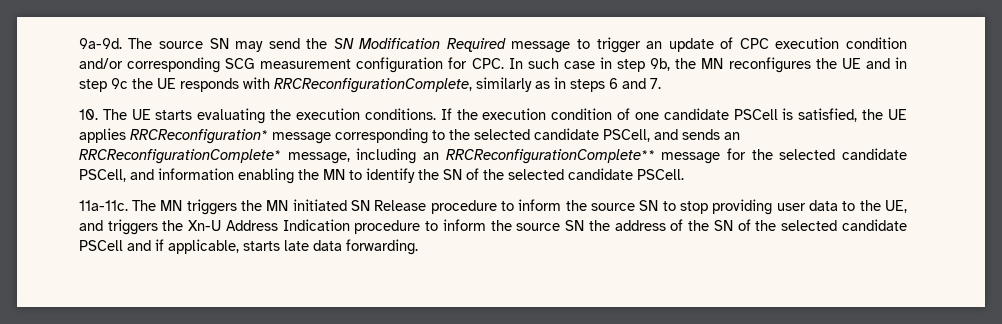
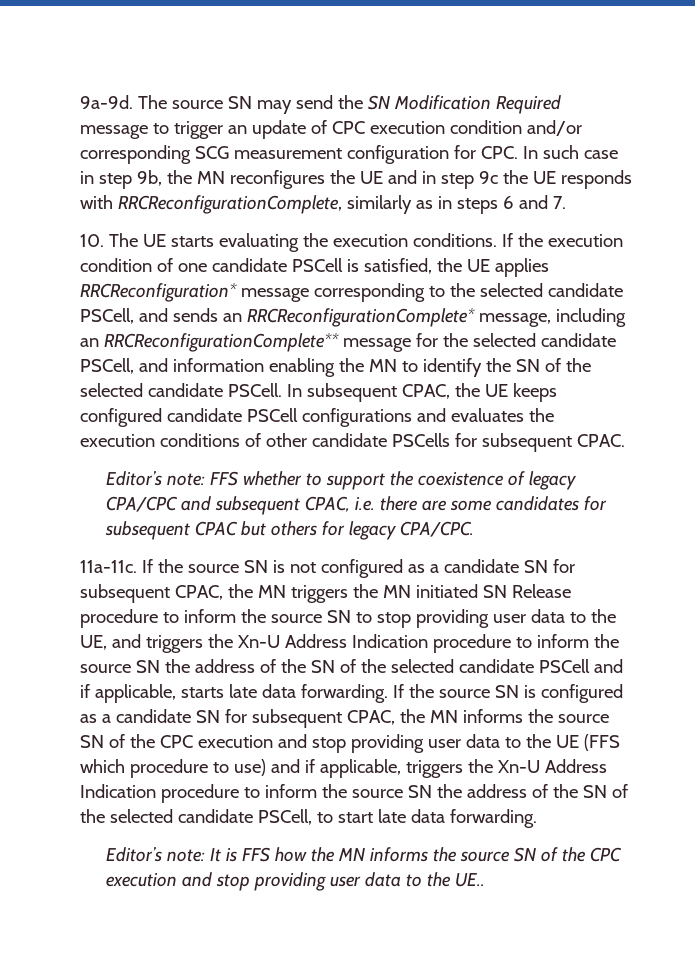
- If the execution condition of one candidate PSCell is satisfied, the UE applies RRCReconfiguration* message corresponding to the selected candidate PSCell, and sends an RRCReconfigurationComplete* message, including an RRCReconfigurationComplete** message for the selected candidate PSCell, and information enabling the MN to identify the SN of the selected candidate PSCell.
- 11a-11c. The MN triggers the MN initiated SN Release procedure to inform the source SN to stop providing user data to the UE, and triggers the Xn-U Address Indication procedure to inform the source SN the address of the SN of the selected candidate PSCell and if applicable, starts late data forwarding.
+ If the execution condition of one candidate PSCell is satisfied, the UE applies RRCReconfiguration* message corresponding to the selected candidate PSCell, and sends an RRCReconfigurationComplete* message, including an RRCReconfigurationComplete** message for the selected candidate PSCell, and information enabling the MN to identify the SN of the selected candidate PSCell. In subsequent CPAC, the UE keeps configured candidate PSCell configurations and evaluates the execution conditions of other candidate PSCells for subsequent CPAC.
+ Editor’s note: FFS whether to support the coexistence of legacy CPA/CPC and subsequent CPAC, i.e. there are some candidates for subsequent CPAC but others for legacy CPA/CPC.
+ 11a-11c. If the source SN is not configured as a candidate SN for subsequent CPAC, the MN triggers the MN initiated SN Release procedure to inform the source SN to stop providing user data to the UE, and triggers the Xn-U Address Indication procedure to inform the source SN the address of the SN of the selected candidate PSCell and if applicable, starts late data forwarding.
+ If the source SN is configured as a candidate SN for subsequent CPAC, the MN informs the source SN of the CPC execution and stop providing user data to the UE (FFS which procedure to use) and if applicable, triggers the Xn-U Address Indication procedure to inform the source SN the address of the SN of the selected candidate PSCell, to start late data forwarding.
+ Editor’s note: It is FFS how the MN informs the source SN of the CPC execution and stop providing user data to the UE..

